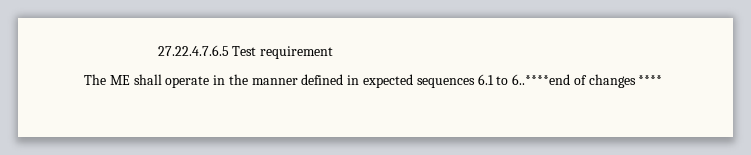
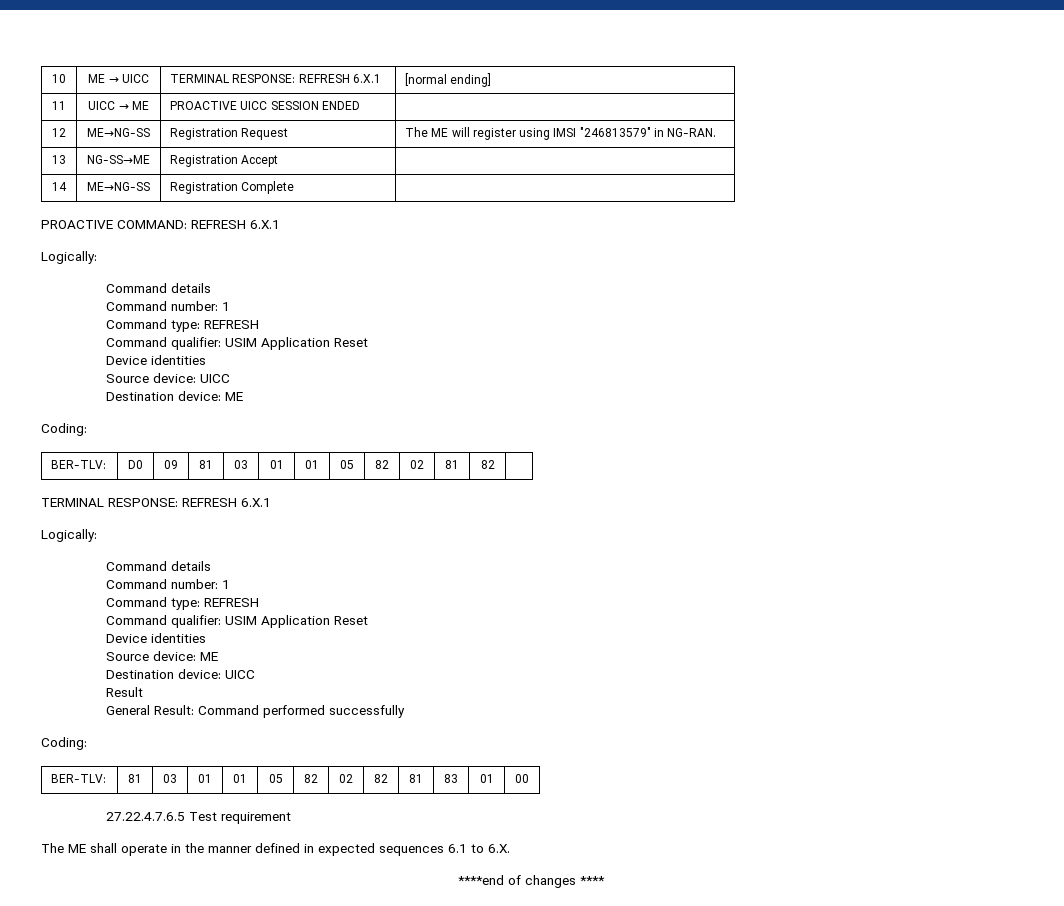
+ 10 | ME → UICC | TERMINAL RESPONSE: REFRESH 6.X.1 | [normal ending]
+ 11 | UICC → ME | PROACTIVE UICC SESSION ENDED |
+ 12 | ME→NG-SS | Registration Request | The ME will register using IMSI "246813579" in NG-RAN.
+ 13 | NG-SS→ME | Registration Accept |
+ 14 | ME→NG-SS | Registration Complete |
+ PROACTIVE COMMAND: REFRESH 6.X.1
+ Logically:
+ Command details
+ Command number: 1
+ Command type: REFRESH
+ Command qualifier: USIM Application Reset
+ Device identities
+ Source device: UICC
+ Destination device: ME
+ Coding:
+ BER-TLV: | D0 | 09 | 81 | 03 | 01 | 01 | 05 | 82 | 02 | 81 | 82 |
+ TERMINAL RESPONSE: REFRESH 6.X.1
+ Logically:
+ Command details
+ Command number: 1
+ Command type: REFRESH
+ Command qualifier: USIM Application Reset
+ Device identities
+ Source device: ME
+ Destination device: UICC
+ Result
+ General Result: Command performed successfully
+ Coding:
+ BER-TLV: | 81 | 03 | 01 | 01 | 05 | 82 | 02 | 82 | 81 | 83 | 01 | 00
- The ME shall operate in the manner defined in expected sequences 6.1 to 6..****end of changes ****
+ The ME shall operate in the manner defined in expected sequences 6.1 to 6.X.
+ ****end of changes ****

